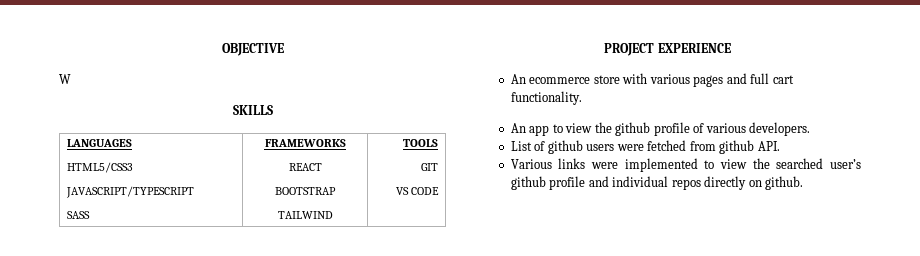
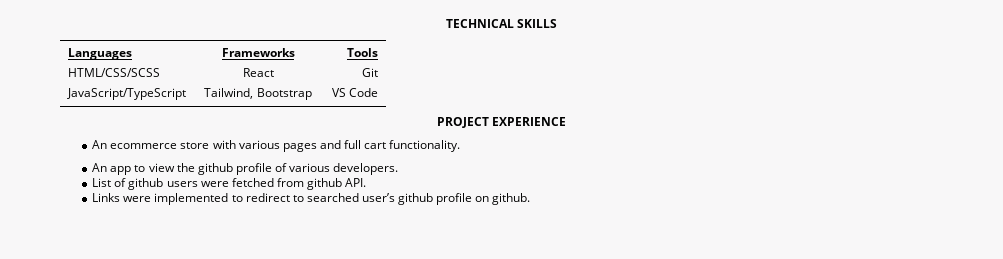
- OBJECTIVE
- W
- SKILLS
+ TECHNICAL SKILLS
- LANGUAGES
- HTML5/CSS3
- JAVASCRIPT/TYPESCRIPT
- SASS | FRAMEWORKS
- REACT
- BOOTSTRAP
- TAILWIND | TOOLS
- GIT
- VS CODE
+ Languages
+ HTML/CSS/SCSS
+ JavaScript/TypeScript | Frameworks
+ React
+ Tailwind, Bootstrap | Tools
+ Git
+ VS Code
- Various links were implemented to view the searched user’s github profile and individual repos directly on github.
+ Links were implemented to redirect to searched user’s github profile on github.

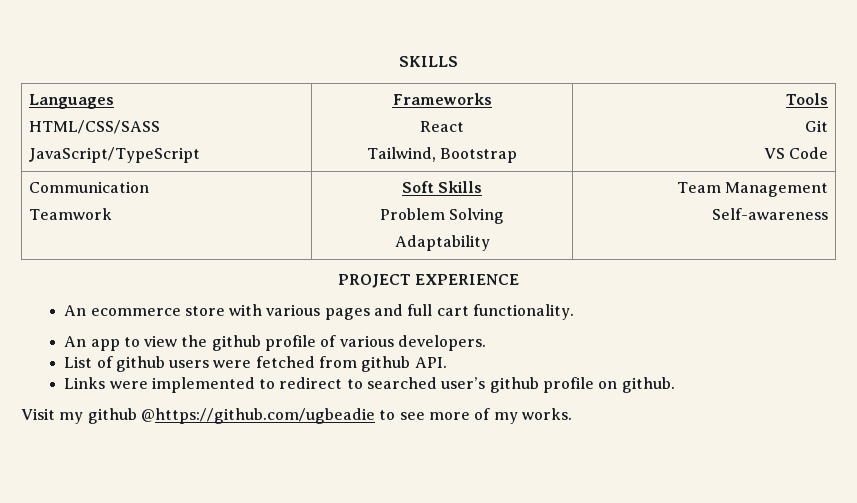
- TECHNICAL SKILLS
+ SKILLS
  Languages
- HTML/CSS/SCSS
+ HTML/CSS/SASS
+ Communication
+ Teamwork | Soft Skills
+ Problem Solving
+ Adaptability | Team Management
+ Self-awareness
+ Visit my github @https://github.com/ugbeadie to see more of my works.

